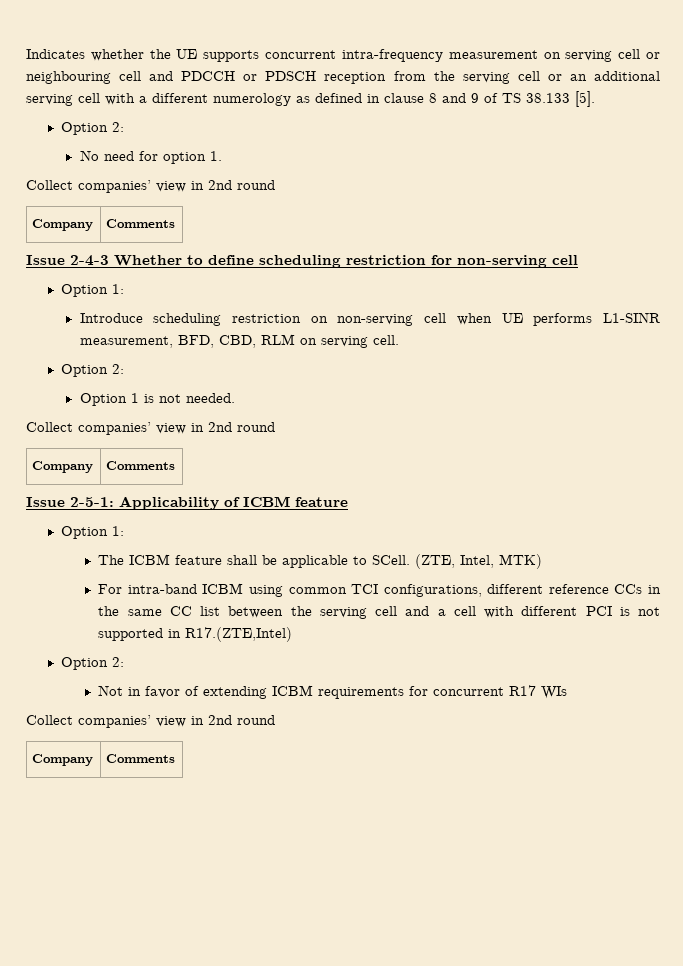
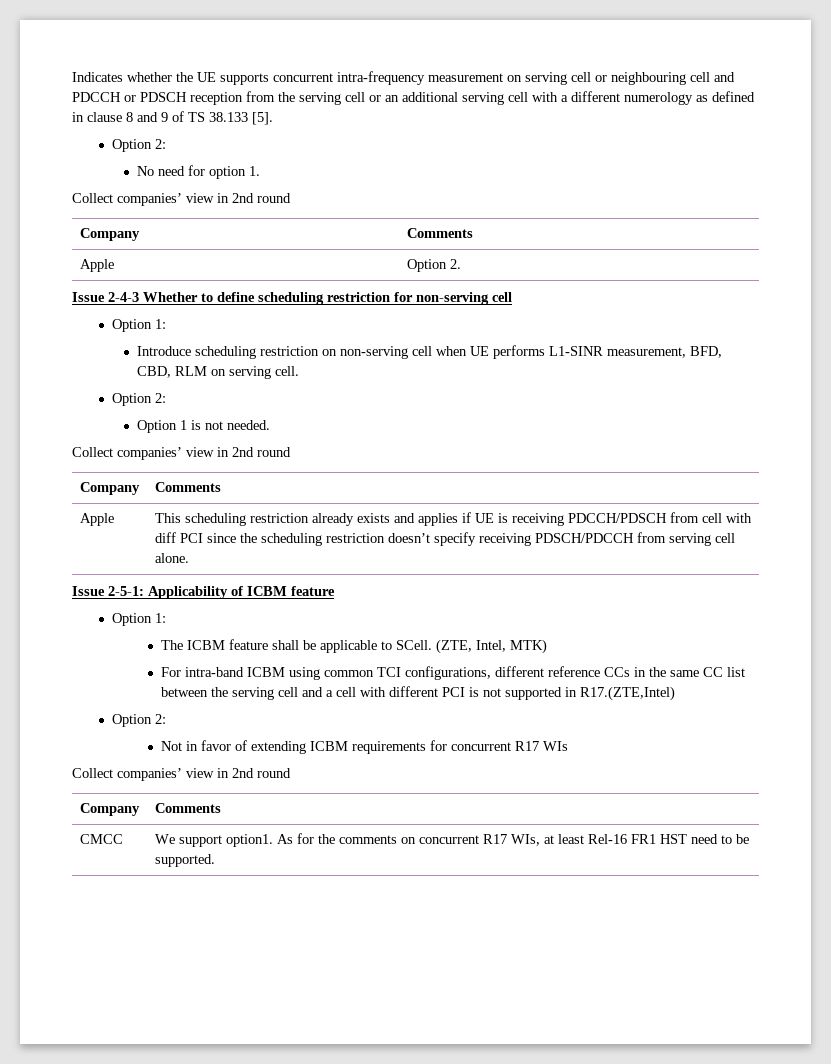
+ Apple | Option 2.
+ Apple | This scheduling restriction already exists and applies if UE is receiving PDCCH/PDSCH from cell with diff PCI since the scheduling restriction doesn’t specify receiving PDSCH/PDCCH from serving cell alone.
+ CMCC | We support option1. As for the comments on concurrent R17 WIs, at least Rel-16 FR1 HST need to be supported.

